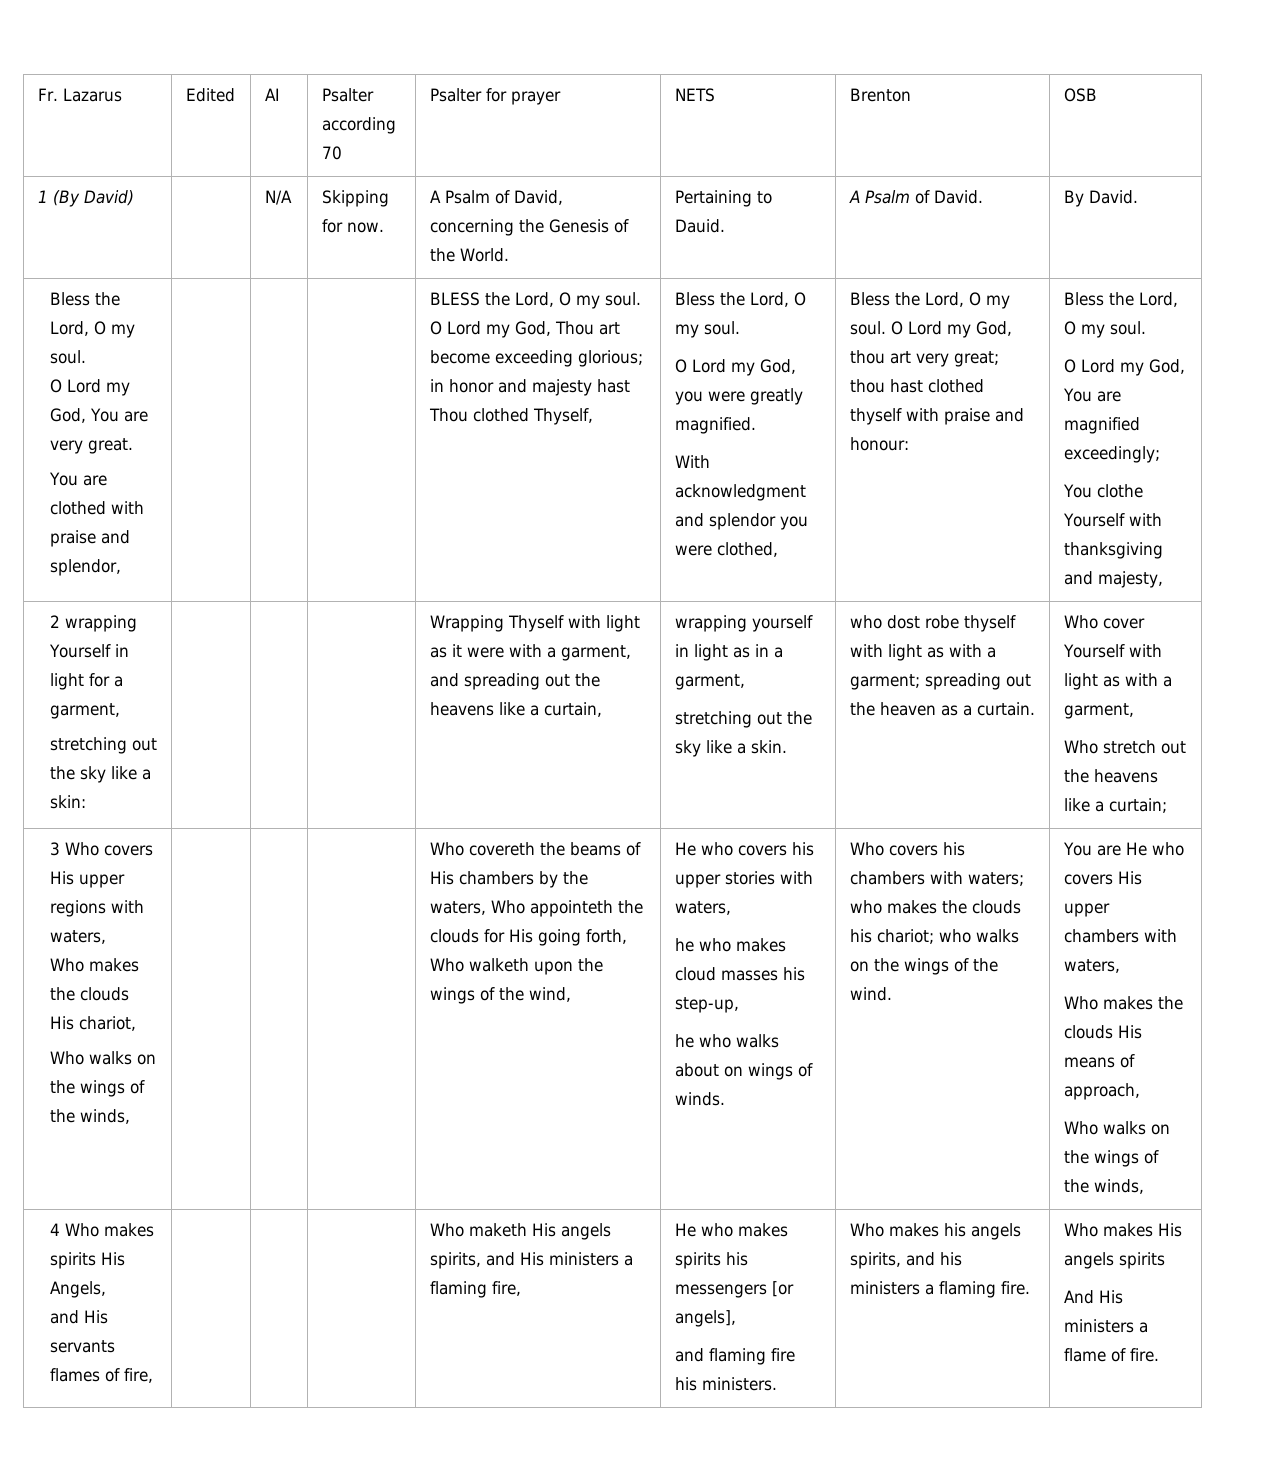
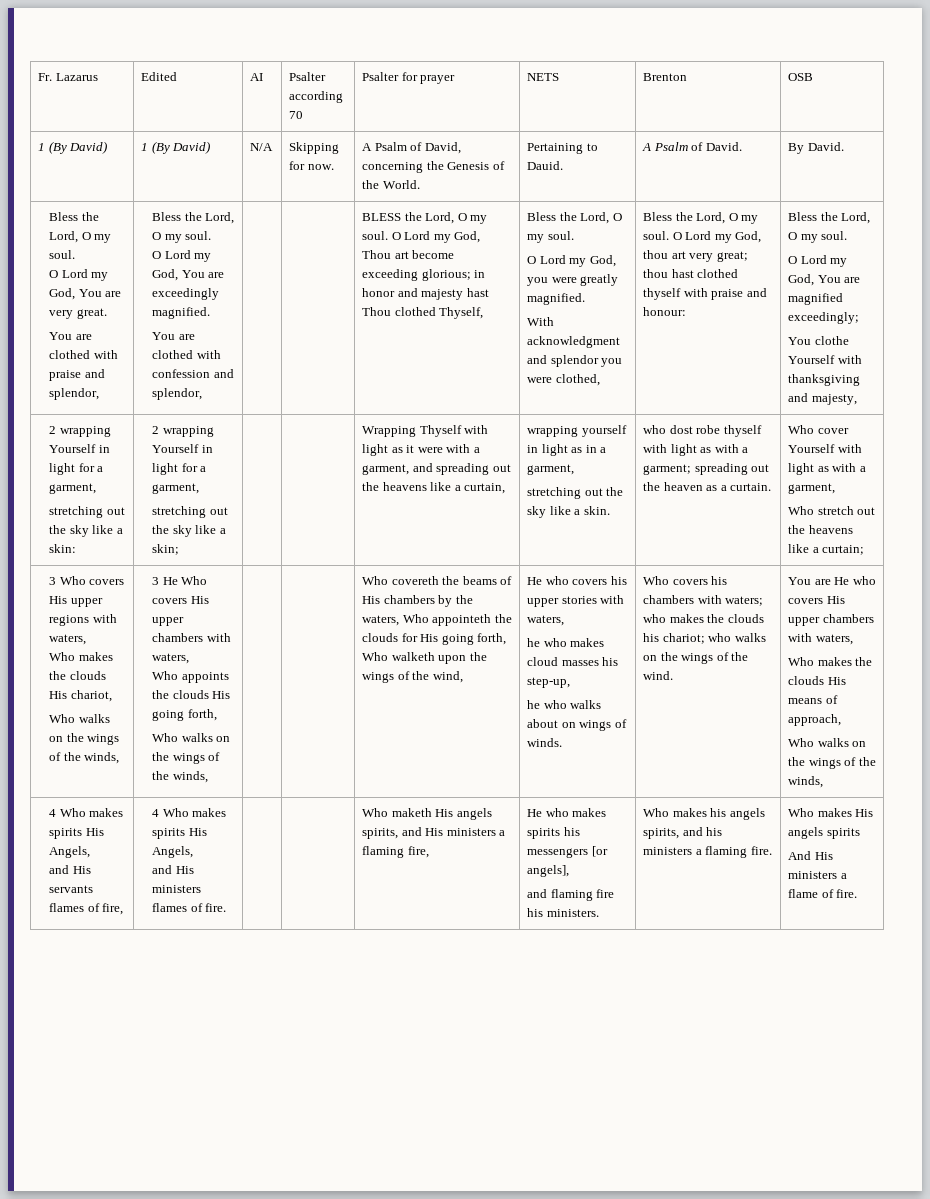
- 1 (By David) | | N/A | Skipping for now. | A Psalm of David, concerning the Genesis of the World. | Pertaining to Dauid. | A Psalm of David. | By David.
+ 1 (By David) | 1 (By David) | N/A | Skipping for now. | A Psalm of David, concerning the Genesis of the World. | Pertaining to Dauid. | A Psalm of David. | By David.
- You are clothed with praise and splendor,
+ You are clothed with praise and splendor, | Bless the Lord, O my soul.
+ O Lord my God, You are exceedingly magnified.
+ You are clothed with confession and splendor,
- stretching out the sky like a skin:
+ stretching out the sky like a skin: | 2 wrapping Yourself in light for a garment,
+ stretching out the sky like a skin;
+ 3 He Who covers His upper chambers with waters,
+ Who appoints the clouds His going forth,
+ Who walks on the wings of the winds,
- and His servants flames of fire,
+ and His servants flames of fire, | 4 Who makes spirits His Angels,
+ and His ministers flames of fire.

